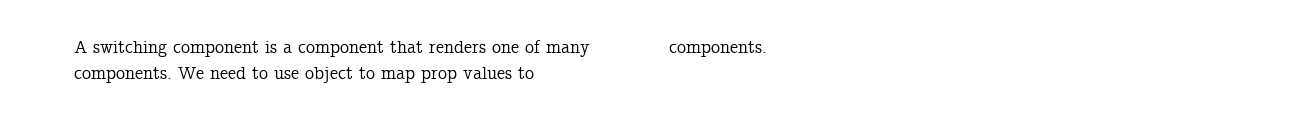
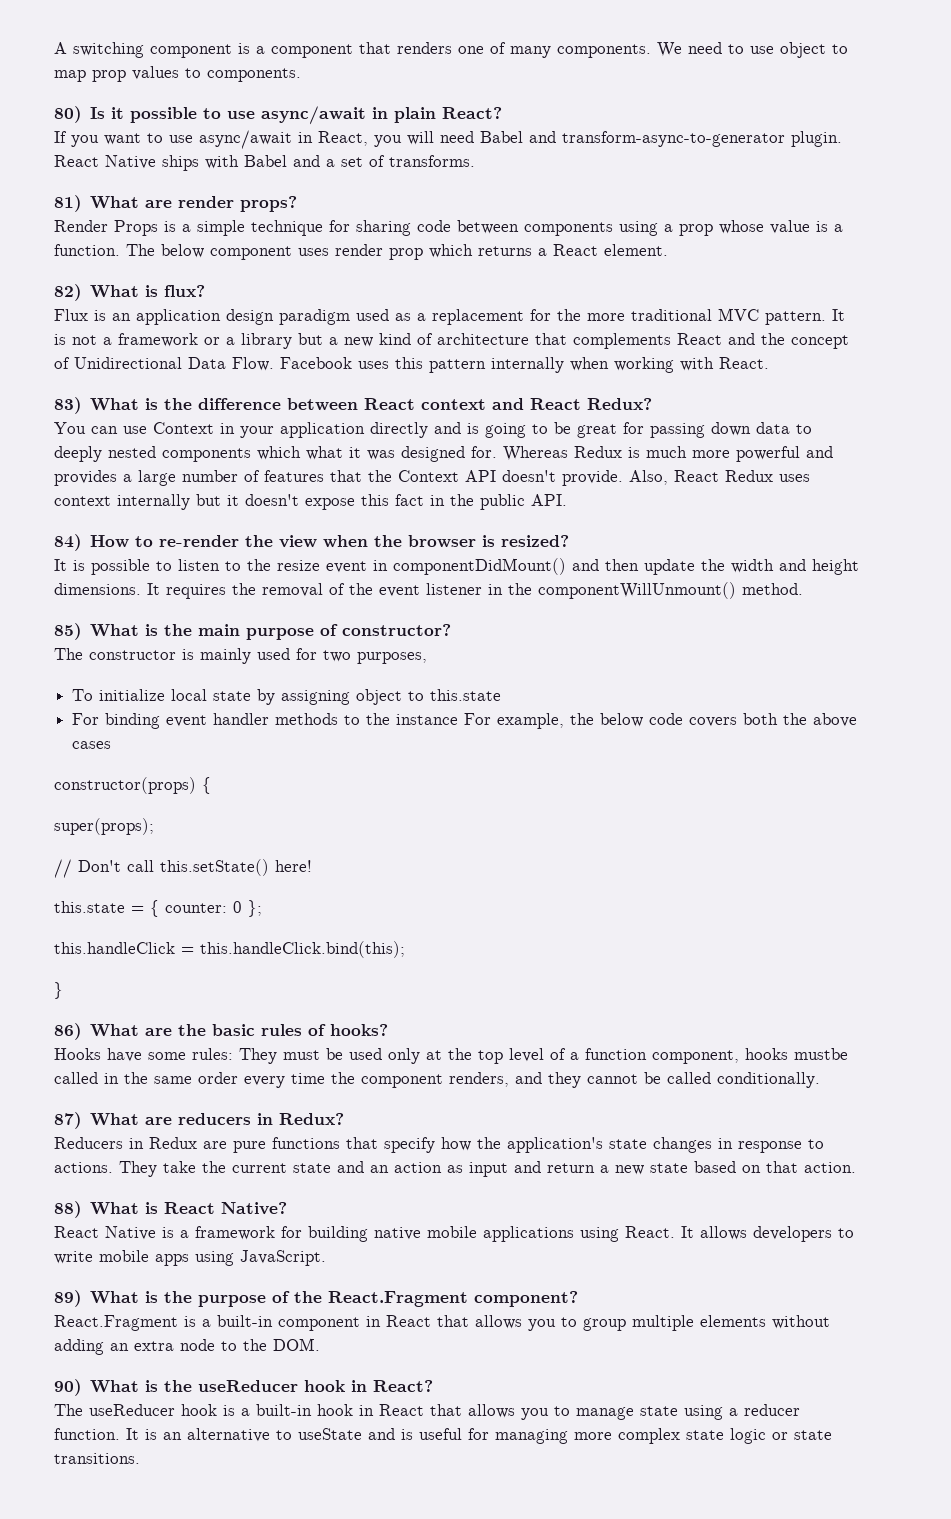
+ 80) Is it possible to use async/await in plain React?
+ If you want to use async/await in React, you will need Babel and transform-async-to-generator plugin. React Native ships with Babel and a set of transforms.
+ 81) What are render props?
+ Render Props is a simple technique for sharing code between components using a prop whose value is a function. The below component uses render prop which returns a React element.
+ 82) What is flux?
+ Flux is an application design paradigm used as a replacement for the more traditional MVC pattern. It is not a framework or a library but a new kind of architecture that complements React and the concept of Unidirectional Data Flow. Facebook uses this pattern internally when working with React.
+ 83) What is the difference between React context and React Redux?
+ You can use Context in your application directly and is going to be great for passing down data to deeply nested components which what it was designed for. Whereas Redux is much more powerful and provides a large number of features that the Context API doesn't provide. Also, React Redux uses context internally but it doesn't expose this fact in the public API.
+ 84) How to re-render the view when the browser is resized?
+ It is possible to listen to the resize event in componentDidMount() and then update the width and height dimensions. It requires the removal of the event listener in the componentWillUnmount() method.
+ 85) What is the main purpose of constructor?
+ The constructor is mainly used for two purposes,
+ To initialize local state by assigning object to this.state
+ For binding event handler methods to the instance For example, the below code covers both the above cases
+ constructor(props) {
+ super(props);
+ // Don't call this.setState() here!
+ this.state = { counter: 0 };
+ this.handleClick = this.handleClick.bind(this);
+ }
+ 86) What are the basic rules of hooks?
+ Hooks have some rules: They must be used only at the top level of a function component, hooks mustbe called in the same order every time the component renders, and they cannot be called conditionally.
+ 87) What are reducers in Redux?
+ Reducers in Redux are pure functions that specify how the application's state changes in response to actions. They take the current state and an action as input and return a new state based on that action.
+ 88) What is React Native?
+ React Native is a framework for building native mobile applications using React. It allows developers to write mobile apps using JavaScript.
+ 89) What is the purpose of the React.Fragment component?
+ React.Fragment is a built-in component in React that allows you to group multiple elements without adding an extra node to the DOM.
+ 90) What is the useReducer hook in React?
+ The useReducer hook is a built-in hook in React that allows you to manage state using a reducer function. It is an alternative to useState and is useful for managing more complex state logic or state transitions.

